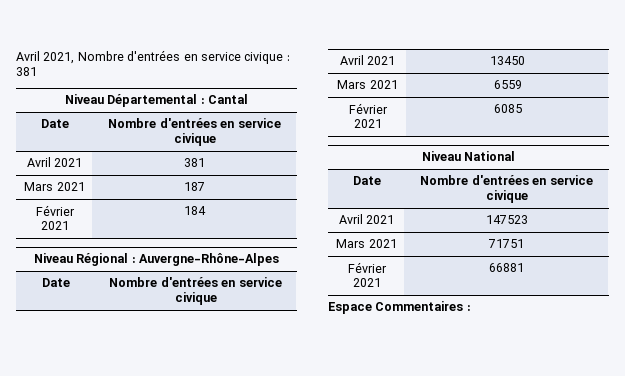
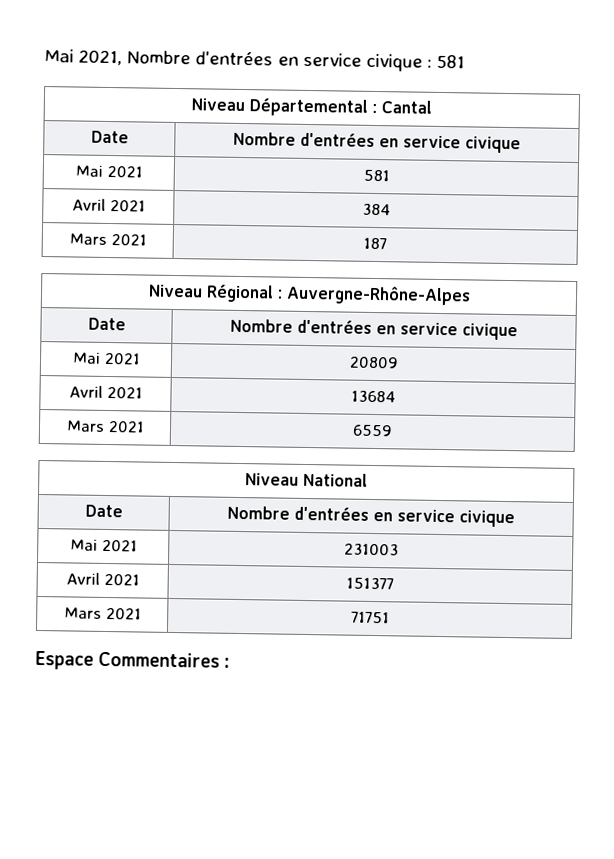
- Avril 2021, Nombre d'entrées en service civique : 381
+ Mai 2021, Nombre d'entrées en service civique : 581
- Avril 2021 | 381
+ Mai 2021 | 581
+ Avril 2021 | 384
- Février 2021 | 184
- Avril 2021 | 13450
+ Mai 2021 | 20809
+ Avril 2021 | 13684
- Février 2021 | 6085
- Avril 2021 | 147523
+ Mai 2021 | 231003
+ Avril 2021 | 151377
- Février 2021 | 66881

